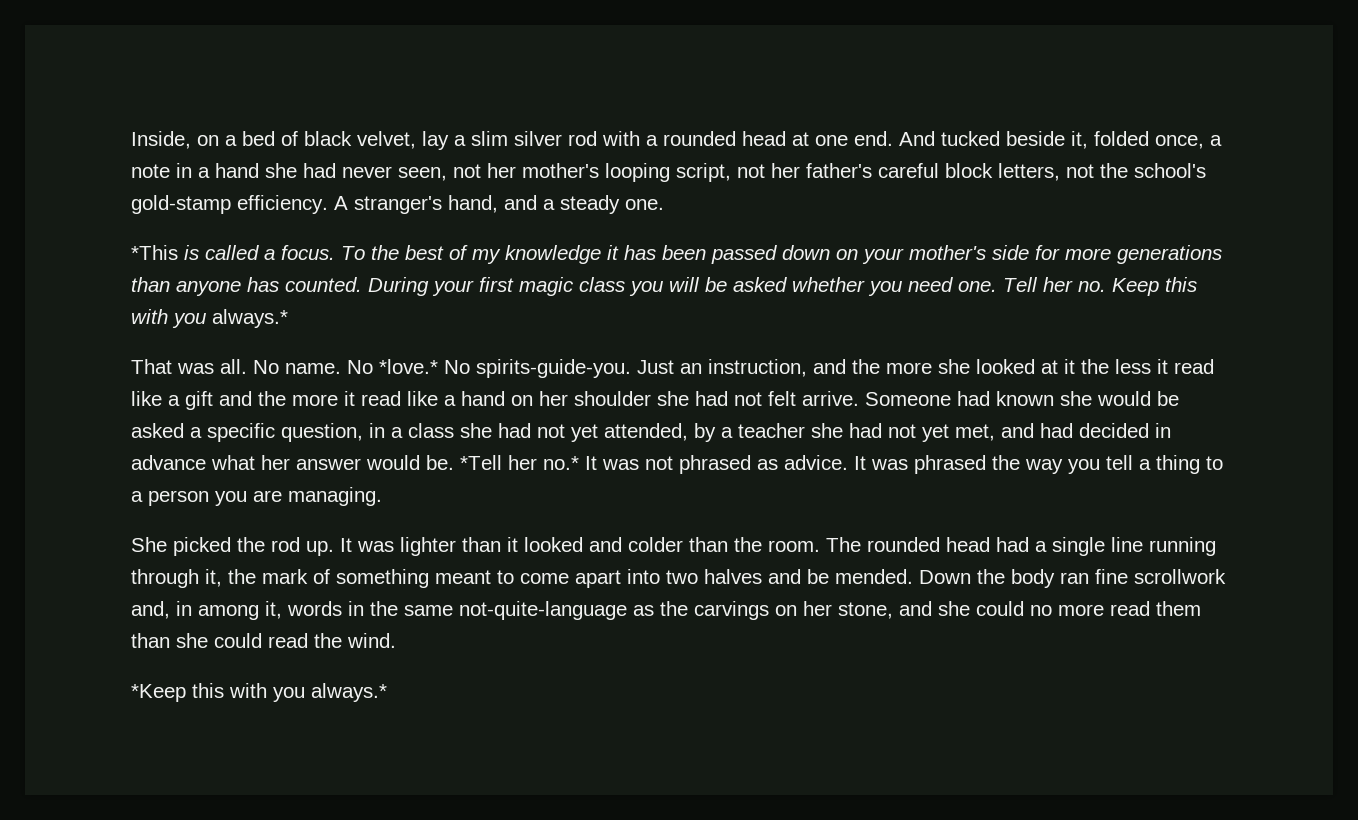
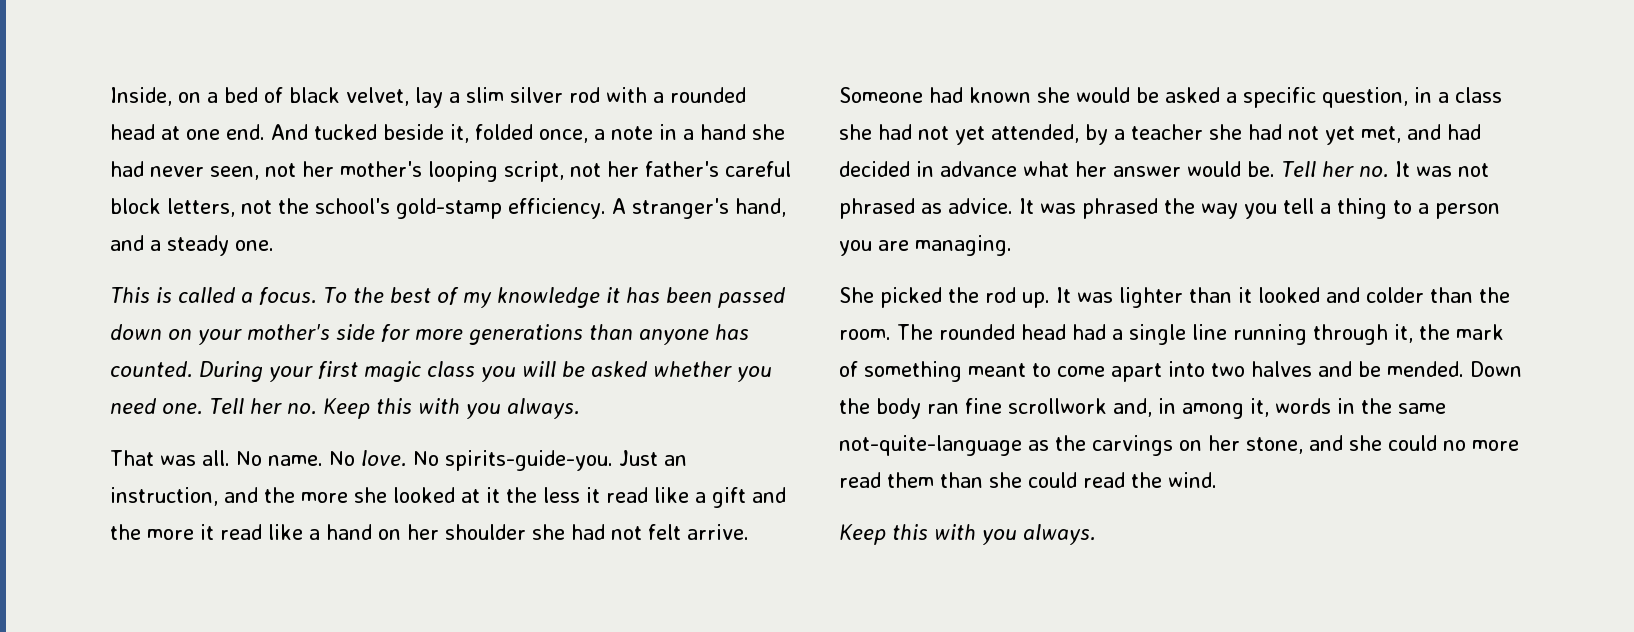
- *This is called a focus.
+ This is called a focus.
- Tell her no. Keep this with you always.*
+ Tell her no. Keep this with you always.
- No *love.* No spirits-guide-you.
+ No love. No spirits-guide-you.
- *Tell her no.* It was not phrased as advice.
+ Tell her no. It was not phrased as advice.
  Down the body ran fine scrollwork and, in among it, words in the same not-quite-language as the carvings on her stone, and she could no more read them than she could read the wind.
- *Keep this with you always.*
+ Keep this with you always.

